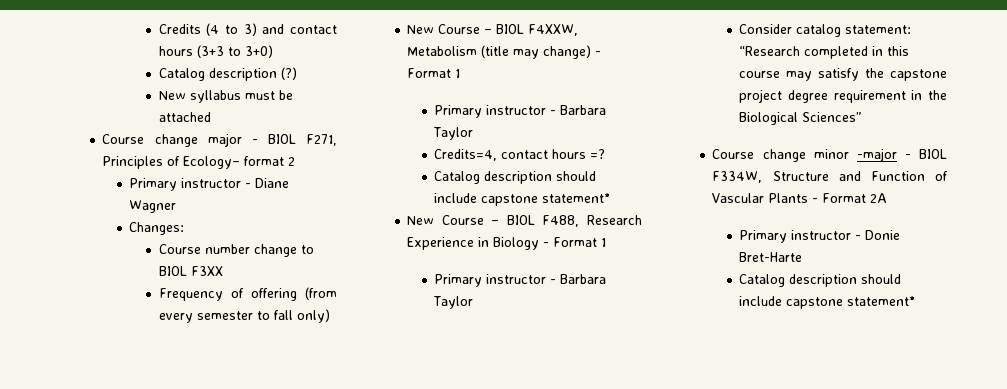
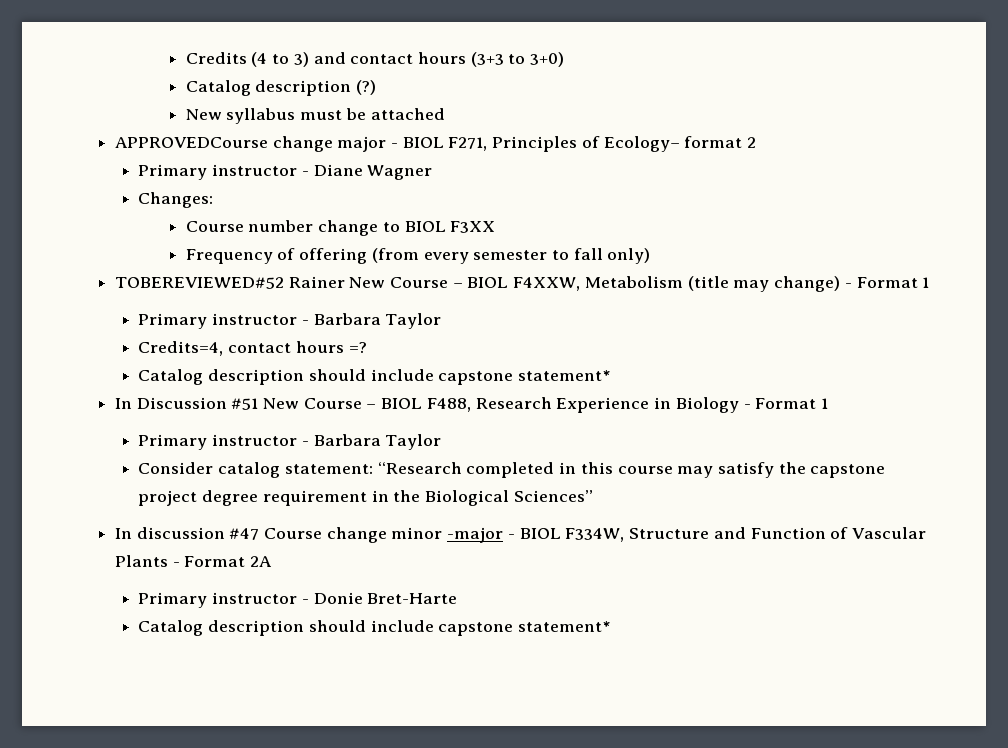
- Course change major - BIOL F271, Principles of Ecology– format 2
+ APPROVEDCourse change major - BIOL F271, Principles of Ecology– format 2
- New Course – BIOL F4XXW, Metabolism (title may change) - Format 1
+ TOBEREVIEWED#52 Rainer New Course – BIOL F4XXW, Metabolism (title may change) - Format 1
- New Course – BIOL F488, Research Experience in Biology - Format 1
+ In Discussion #51 New Course – BIOL F488, Research Experience in Biology - Format 1
- Course change minor -major - BIOL F334W, Structure and Function of Vascular Plants - Format 2A
+ In discussion #47 Course change minor -major - BIOL F334W, Structure and Function of Vascular Plants - Format 2A

